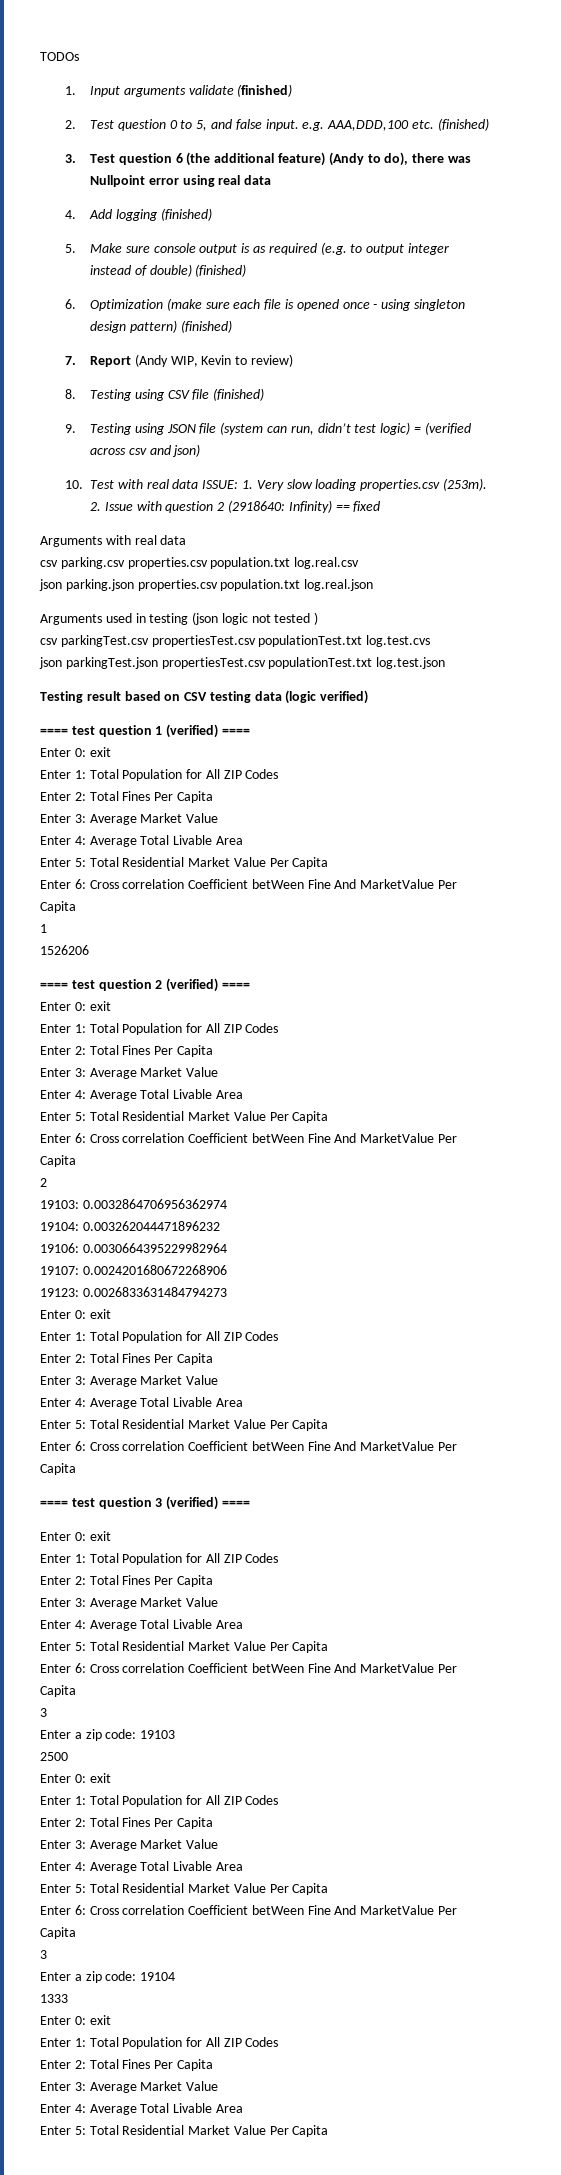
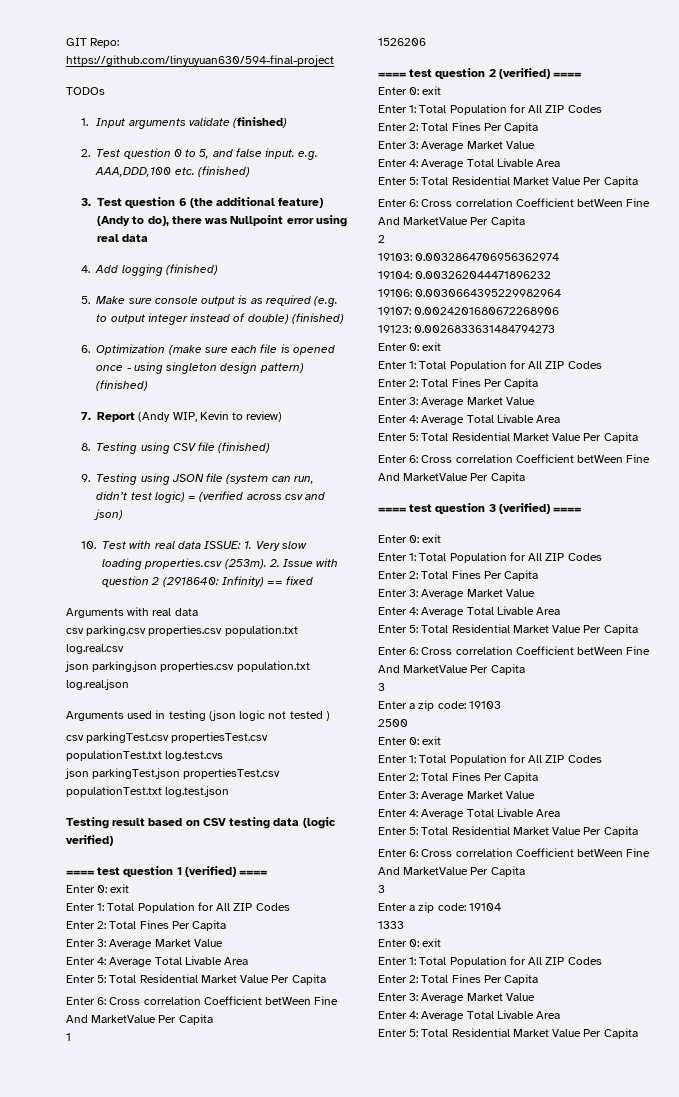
+ GIT Repo: https://github.com/linyuyuan630/594-final-project

